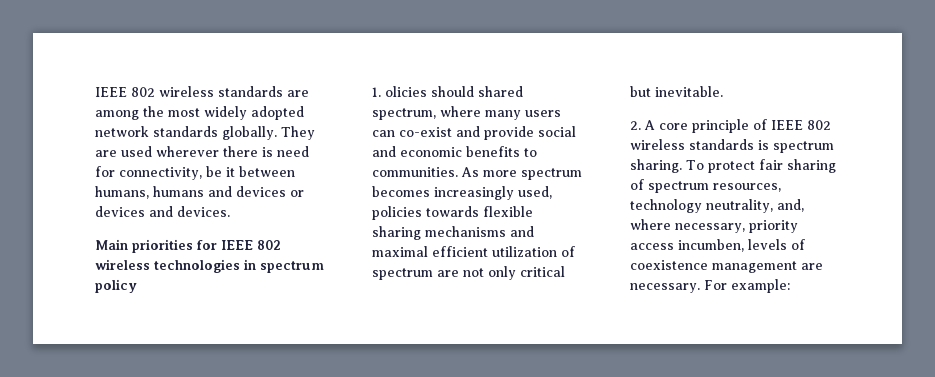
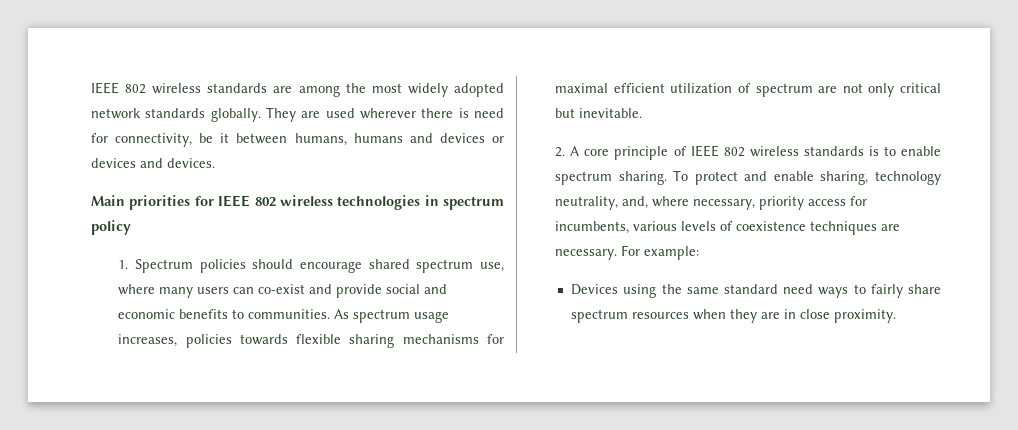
- 1. olicies should shared spectrum, where many users can co-exist and provide social and economic benefits to communities.
+ 1. Spectrum policies should encourage shared spectrum use, where many users can co-exist and provide social and economic benefits to communities.
- As more spectrum becomes increasingly used, policies towards flexible sharing mechanisms and maximal efficient utilization of spectrum are not only critical but inevitable.
+ As spectrum usage increases, policies towards flexible sharing mechanisms for maximal efficient utilization of spectrum are not only critical but inevitable.
- 2. A core principle of IEEE 802 wireless standards is spectrum sharing.
+ 2. A core principle of IEEE 802 wireless standards is to enable spectrum sharing.
- To protect fair sharing of spectrum resources, technology neutrality, and, where necessary, priority access incumben, levels of coexistence management are necessary.
+ To protect and enable sharing, technology neutrality, and, where necessary, priority access for incumbents, various levels of coexistence techniques are necessary.
+ Devices using the same standard need ways to fairly share spectrum resources when they are in close proximity.

